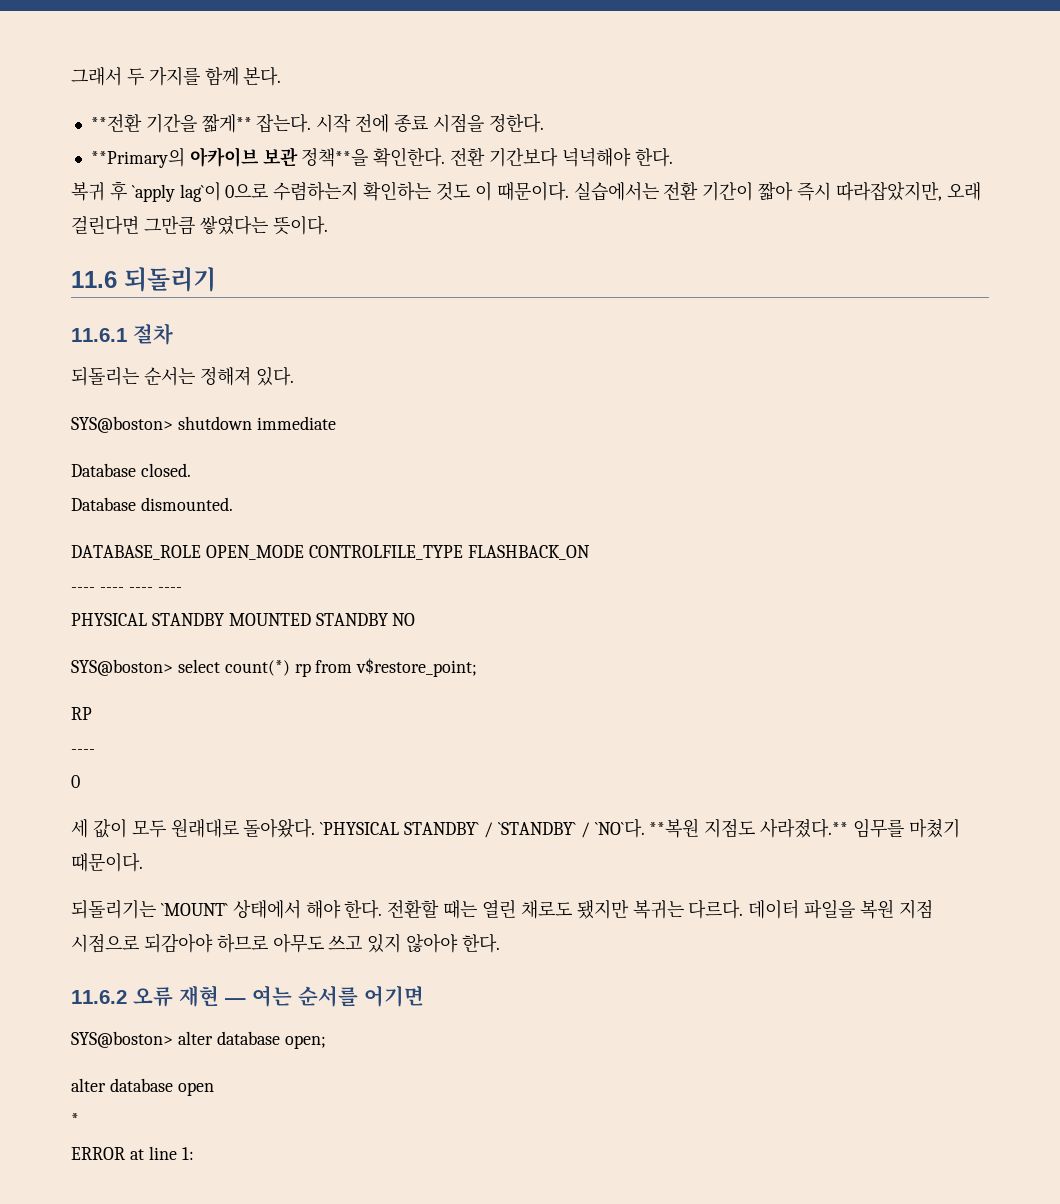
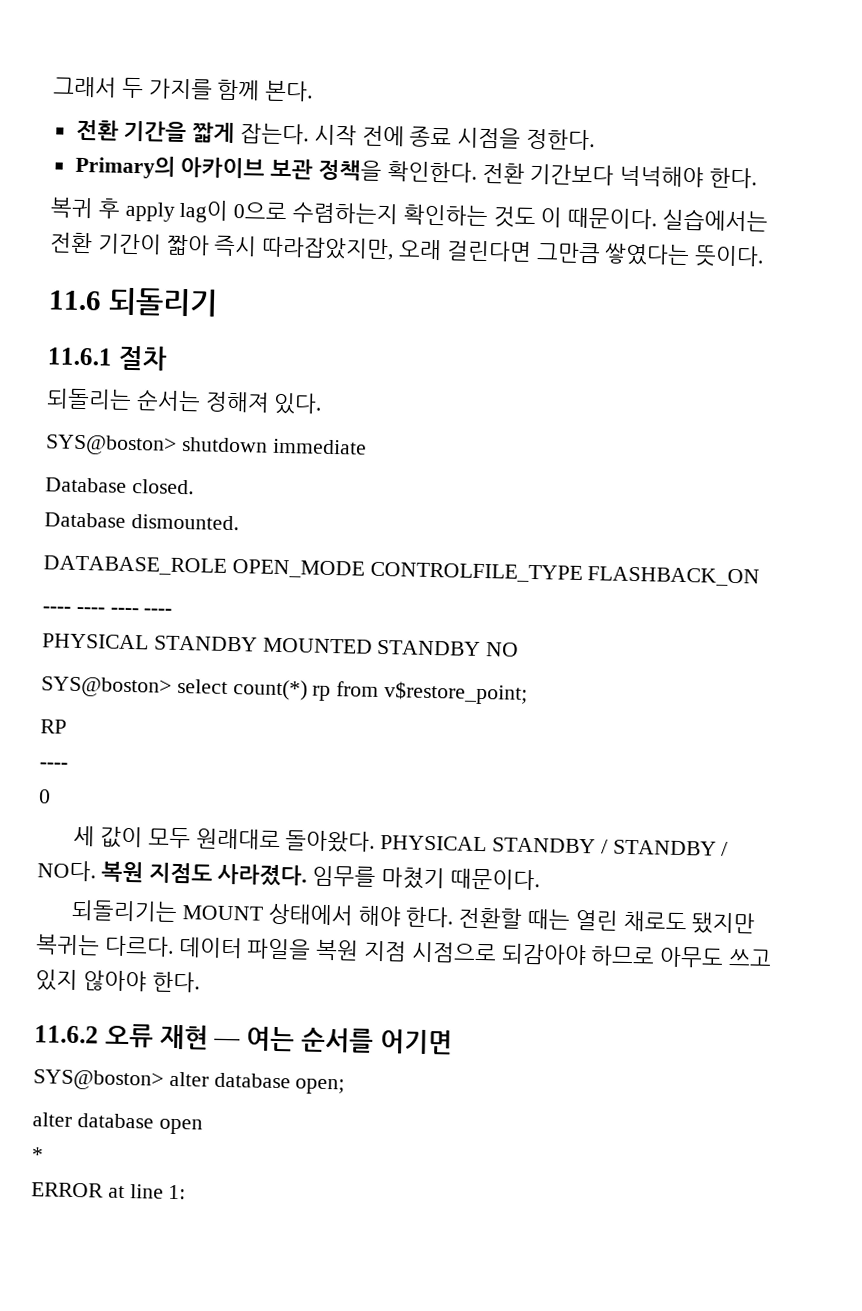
- **전환 기간을 짧게** 잡는다.
+ 전환 기간을 짧게 잡는다.
- **Primary의 아카이브 보관 정책**을 확인한다.
+ Primary의 아카이브 보관 정책을 확인한다.
- 복귀 후 `apply lag`이 0으로 수렴하는지 확인하는 것도 이 때문이다.
+ 복귀 후 apply lag이 0으로 수렴하는지 확인하는 것도 이 때문이다.
- `PHYSICAL STANDBY` / `STANDBY` / `NO`다. **복원 지점도 사라졌다.** 임무를 마쳤기 때문이다.
+ PHYSICAL STANDBY / STANDBY / NO다. 복원 지점도 사라졌다. 임무를 마쳤기 때문이다.
- 되돌리기는 `MOUNT` 상태에서 해야 한다.
+ 되돌리기는 MOUNT 상태에서 해야 한다.

